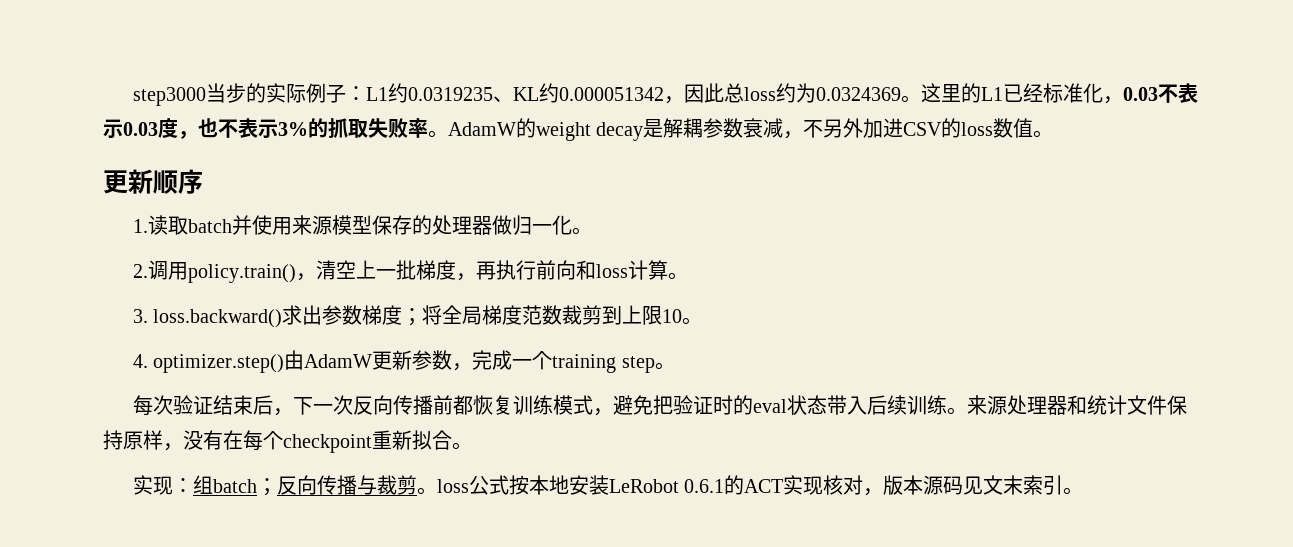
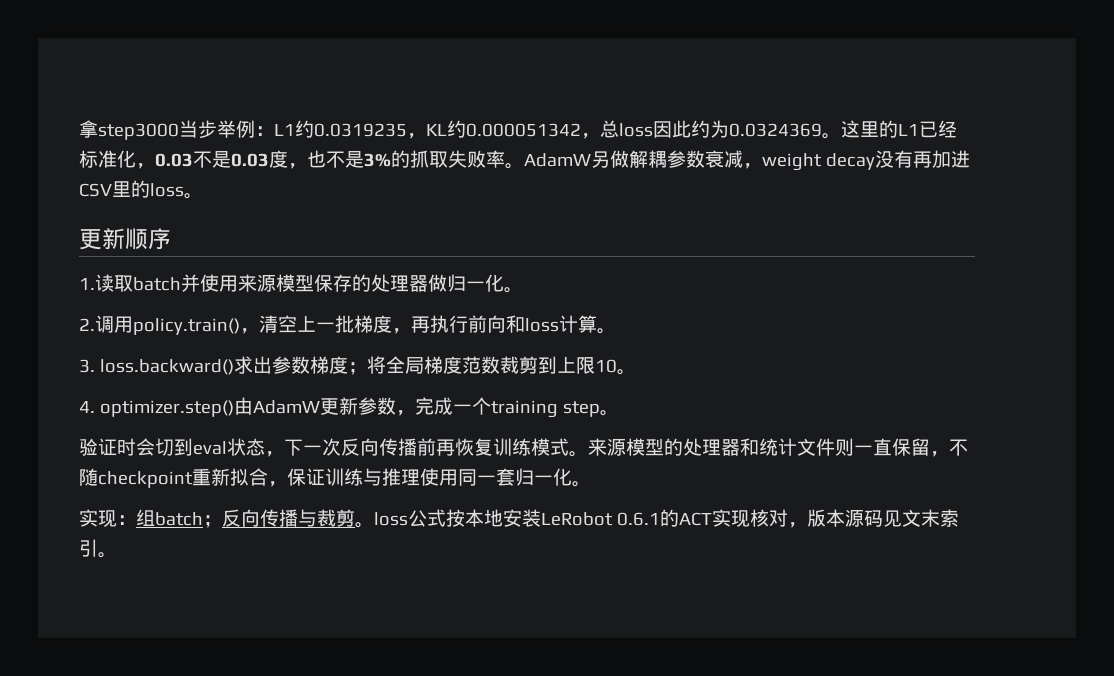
- step3000当步的实际例子：L1约0.0319235、KL约0.000051342，因此总loss约为0.0324369。
+ 拿step3000当步举例：L1约0.0319235，KL约0.000051342，总loss因此约为0.0324369。
- 这里的L1已经标准化，0.03不表示0.03度，也不表示3%的抓取失败率。
+ 这里的L1已经标准化，0.03不是0.03度，也不是3%的抓取失败率。
- AdamW的weight decay是解耦参数衰减，不另外加进CSV的loss数值。
+ AdamW另做解耦参数衰减，weight decay没有再加进CSV里的loss。
- 每次验证结束后，下一次反向传播前都恢复训练模式，避免把验证时的eval状态带入后续训练。来源处理器和统计文件保持原样，没有在每个checkpoint重新拟合。
+ 验证时会切到eval状态，下一次反向传播前再恢复训练模式。来源模型的处理器和统计文件则一直保留，不随checkpoint重新拟合，保证训练与推理使用同一套归一化。

